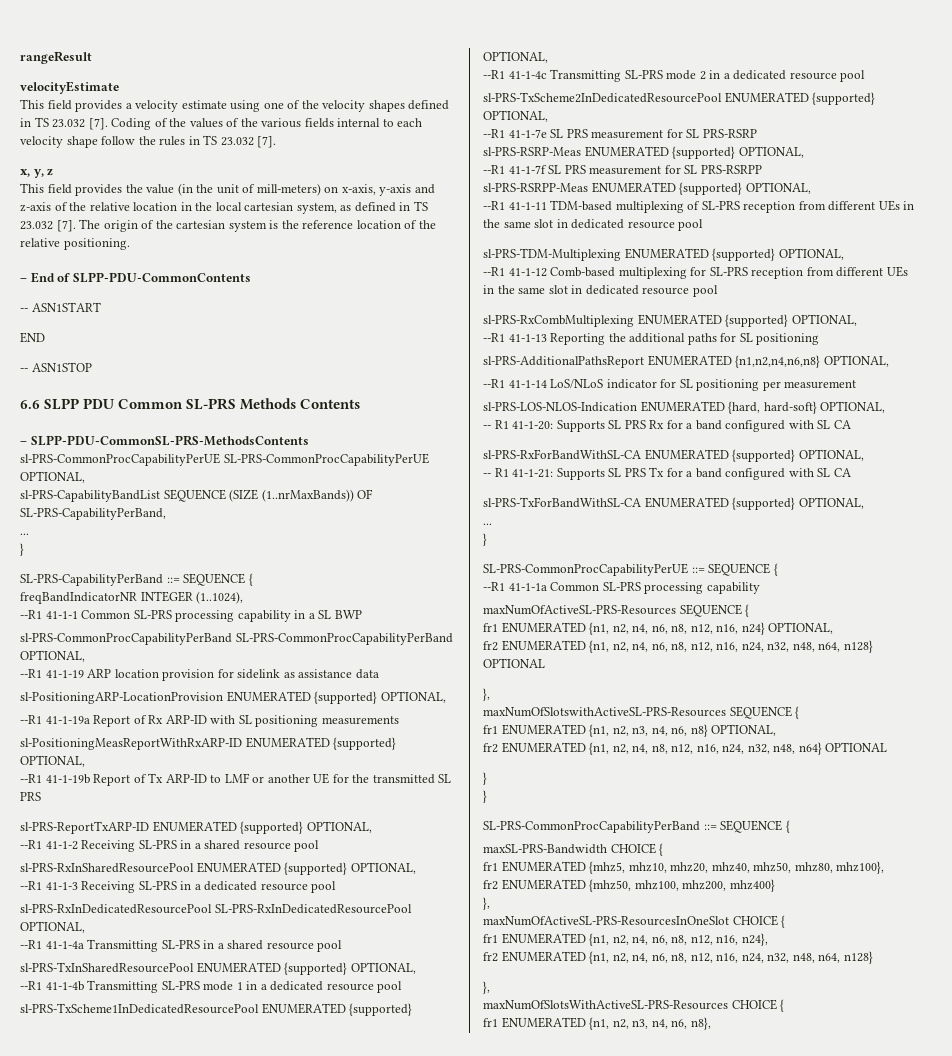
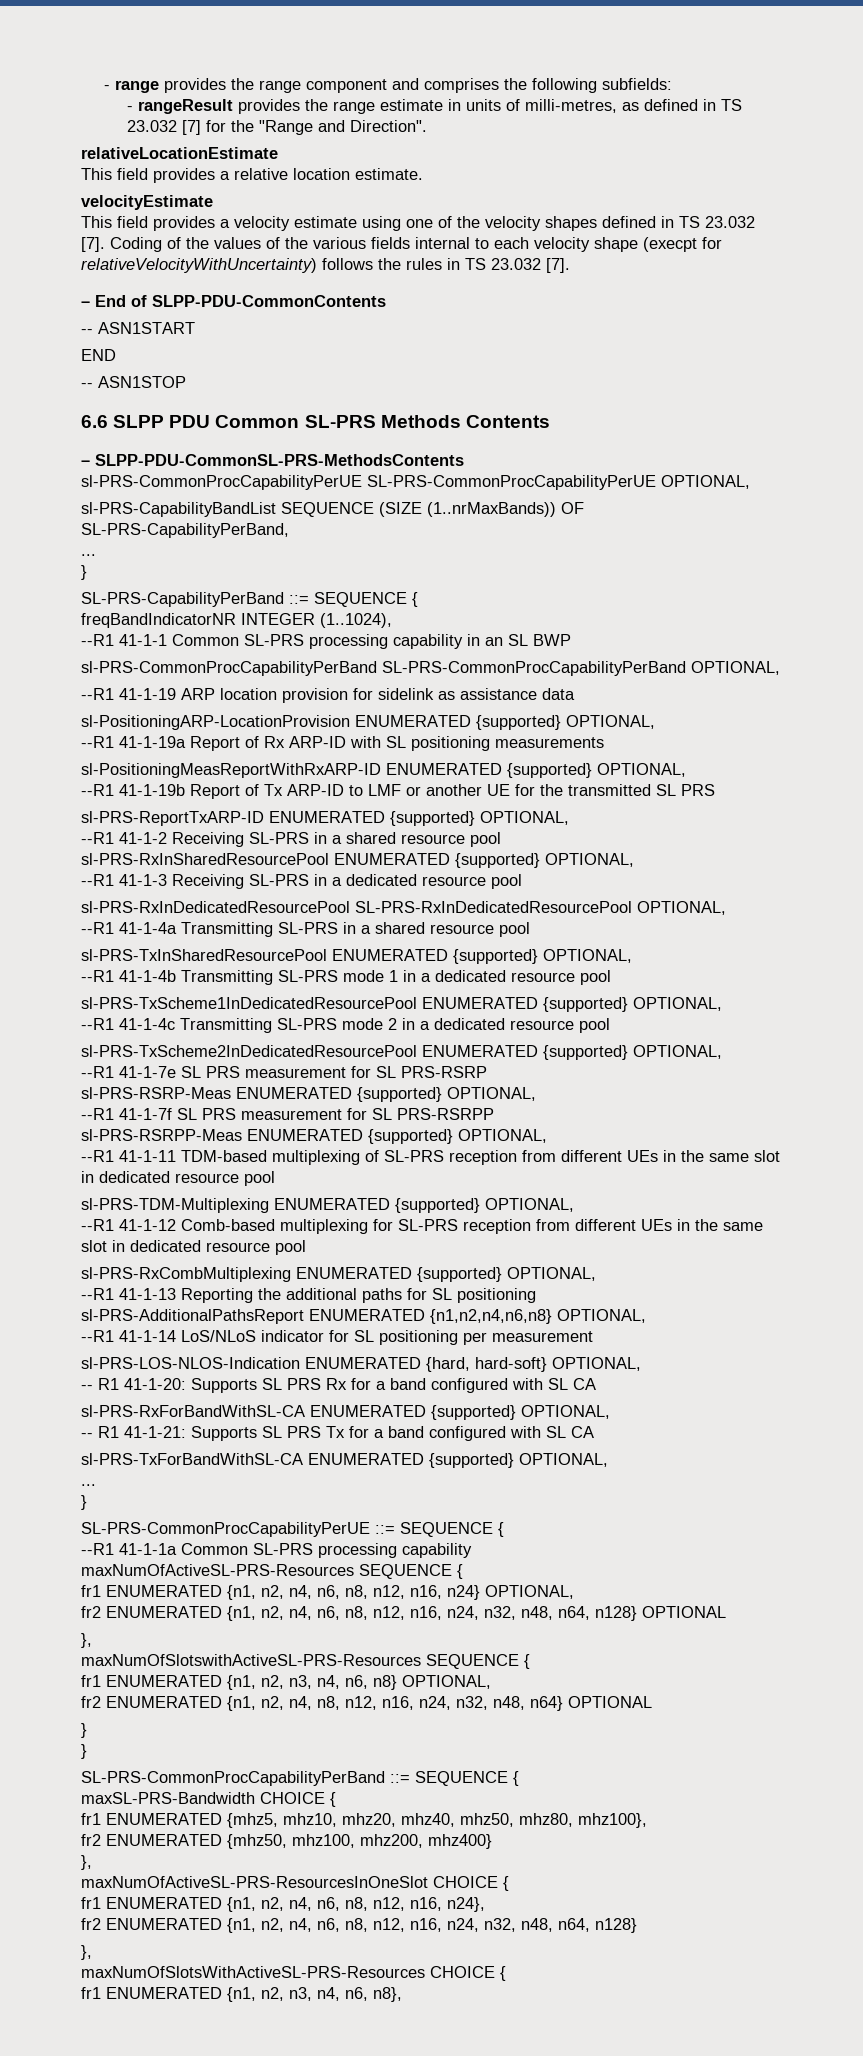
- rangeResult
+ - range provides the range component and comprises the following subfields:
+ - rangeResult provides the range estimate in units of milli-metres, as defined in TS 23.032 [7] for the "Range and Direction".
+ relativeLocationEstimate
+ This field provides a relative location estimate.
- Coding of the values of the various fields internal to each velocity shape follow the rules in TS 23.032 [7].
+ Coding of the values of the various fields internal to each velocity shape (execpt for relativeVelocityWithUncertainty) follows the rules in TS 23.032 [7].
- x, y, z
- This field provides the value (in the unit of mill-meters) on x-axis, y-axis and z-axis of the relative location in the local cartesian system, as defined in TS 23.032 [7]. The origin of the cartesian system is the reference location of the relative positioning.
- --R1 41-1-1 Common SL-PRS processing capability in a SL BWP
+ --R1 41-1-1 Common SL-PRS processing capability in an SL BWP

